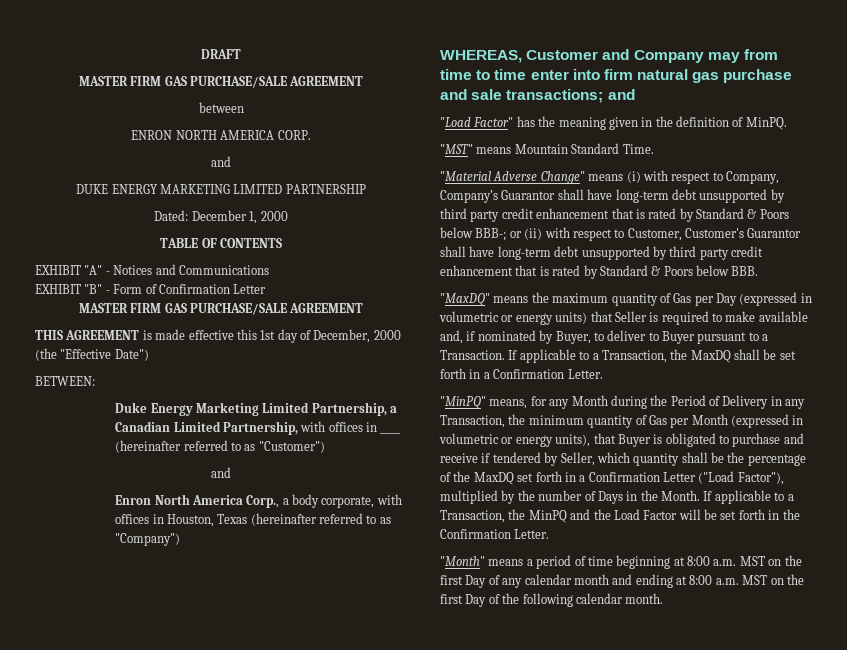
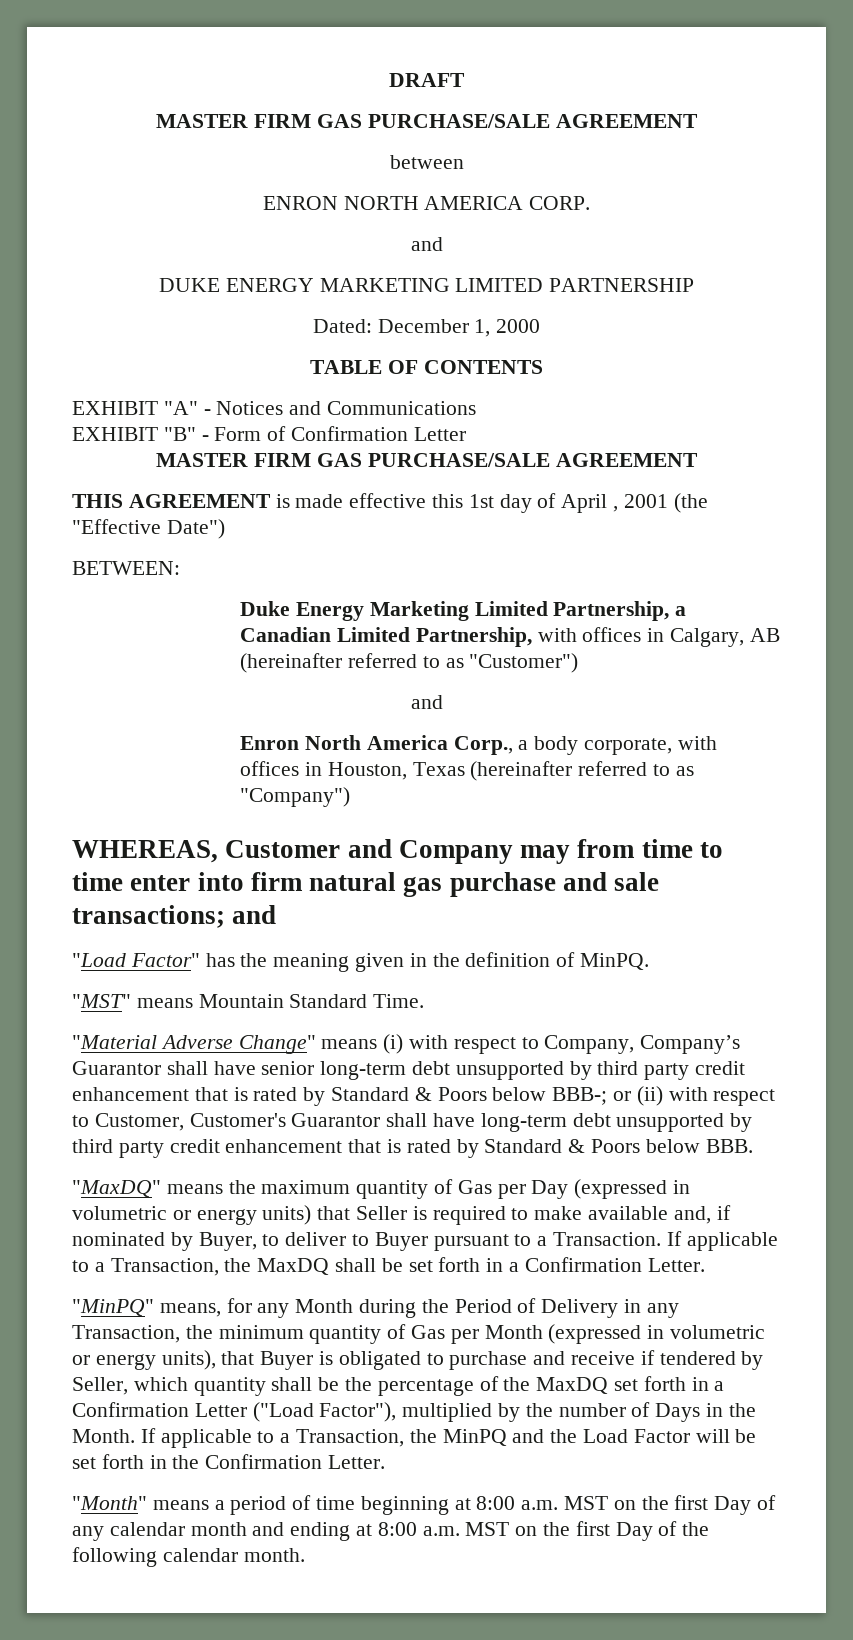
- THIS AGREEMENT is made effective this 1st day of December, 2000 (the "Effective Date")
+ THIS AGREEMENT is made effective this 1st day of April , 2001 (the "Effective Date")
- Duke Energy Marketing Limited Partnership, a Canadian Limited Partnership, with offices in ____ (hereinafter referred to as "Customer")
+ Duke Energy Marketing Limited Partnership, a Canadian Limited Partnership, with offices in Calgary, AB (hereinafter referred to as "Customer")
- "Material Adverse Change" means (i) with respect to Company, Company’s Guarantor shall have long-term debt unsupported by third party credit enhancement that is rated by Standard & Poors below BBB-; or (ii) with respect to Customer, Customer's Guarantor shall have long-term debt unsupported by third party credit enhancement that is rated by Standard & Poors below BBB.
+ "Material Adverse Change" means (i) with respect to Company, Company’s Guarantor shall have senior long-term debt unsupported by third party credit enhancement that is rated by Standard & Poors below BBB-; or (ii) with respect to Customer, Customer's Guarantor shall have long-term debt unsupported by third party credit enhancement that is rated by Standard & Poors below BBB.

